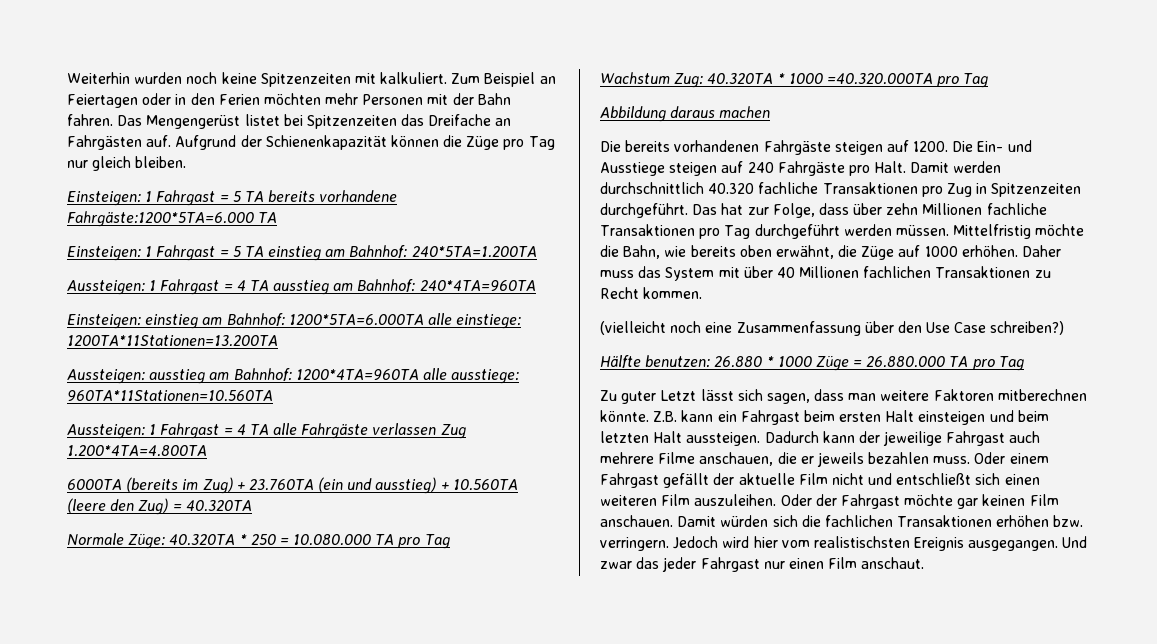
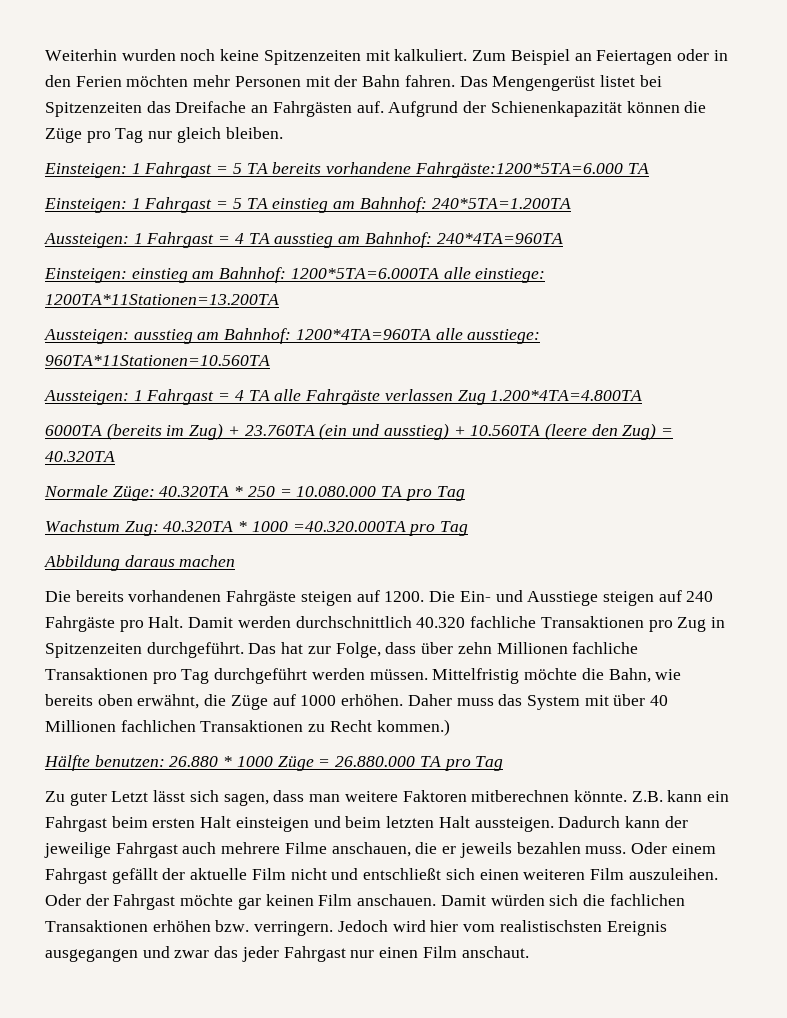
- Daher muss das System mit über 40 Millionen fachlichen Transaktionen zu Recht kommen.
- (vielleicht noch eine Zusammenfassung über den Use Case schreiben?)
+ Daher muss das System mit über 40 Millionen fachlichen Transaktionen zu Recht kommen.)
- Jedoch wird hier vom realistischsten Ereignis ausgegangen. Und zwar das jeder Fahrgast nur einen Film anschaut.
+ Jedoch wird hier vom realistischsten Ereignis ausgegangen und zwar das jeder Fahrgast nur einen Film anschaut.

